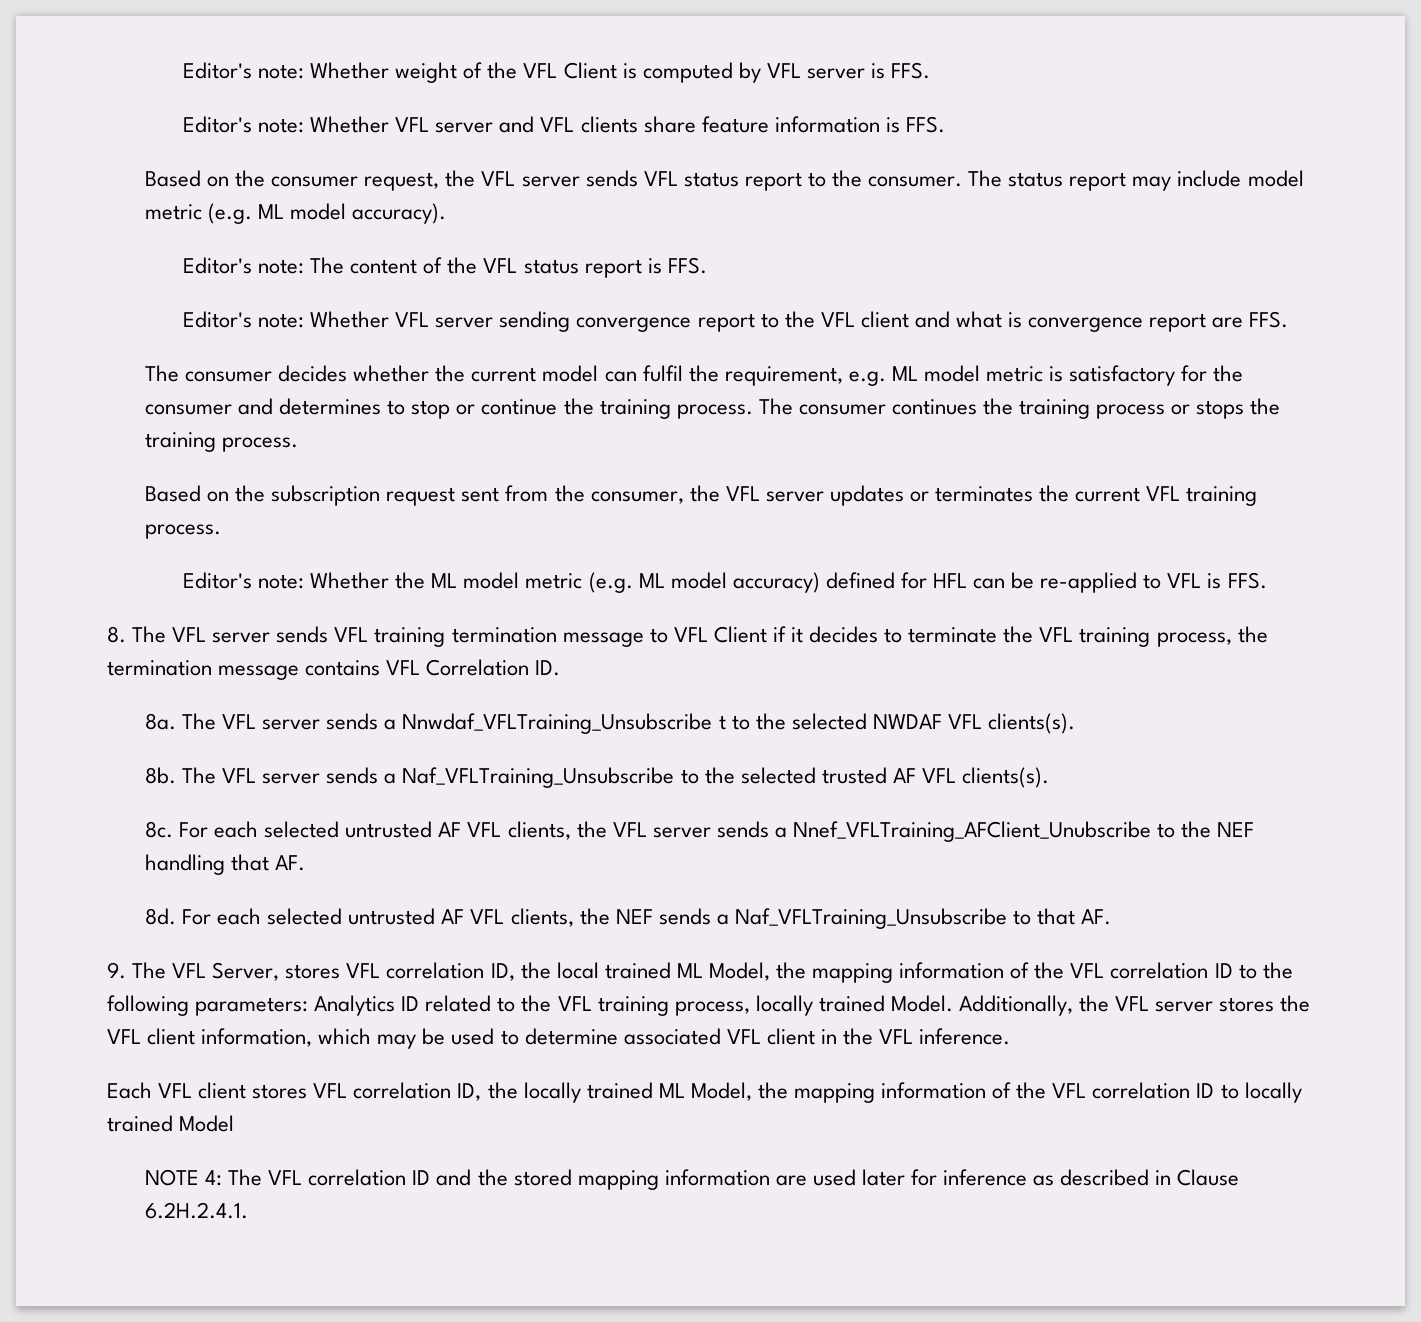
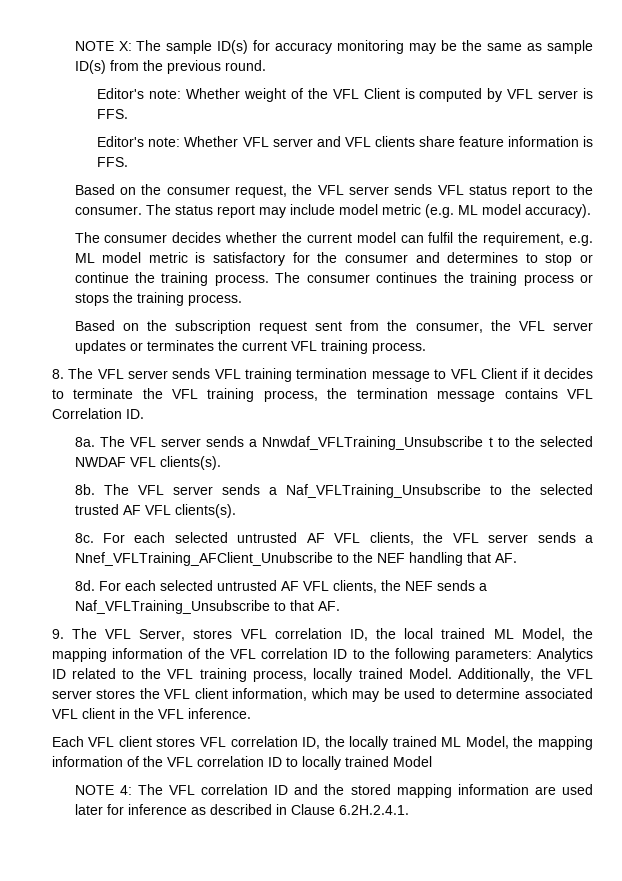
+ NOTE X: The sample ID(s) for accuracy monitoring may be the same as sample ID(s) from the previous round.
- Editor's note: The content of the VFL status report is FFS.
- Editor's note: Whether VFL server sending convergence report to the VFL client and what is convergence report are FFS.
- Editor's note: Whether the ML model metric (e.g. ML model accuracy) defined for HFL can be re-applied to VFL is FFS.

